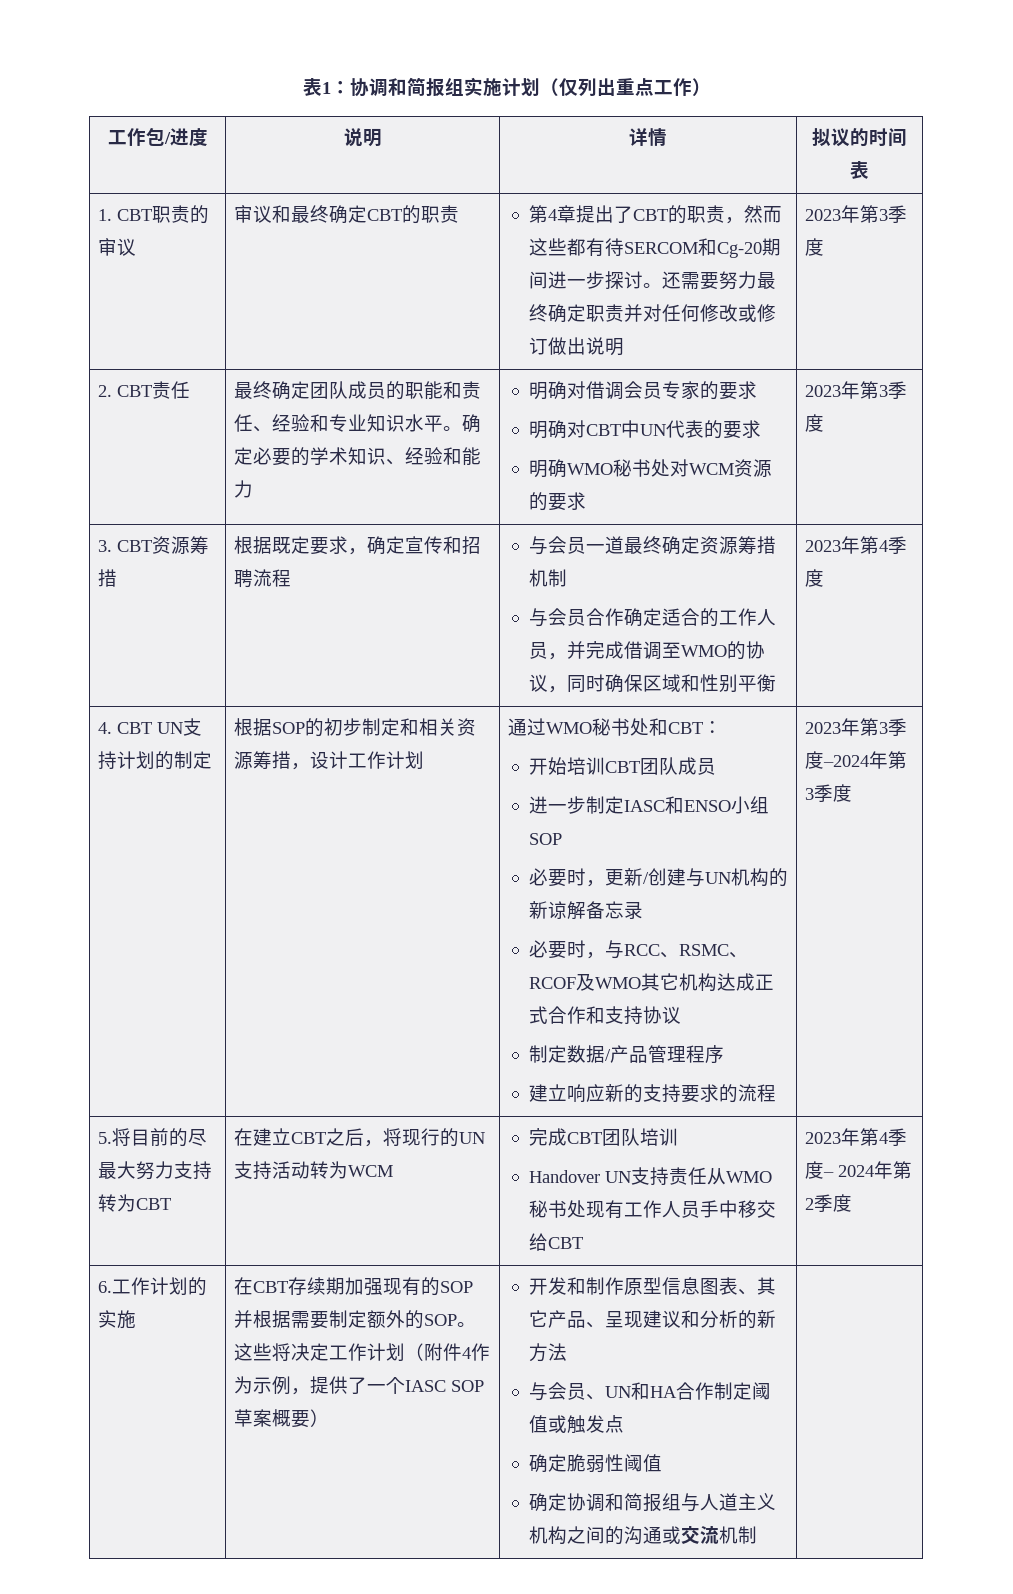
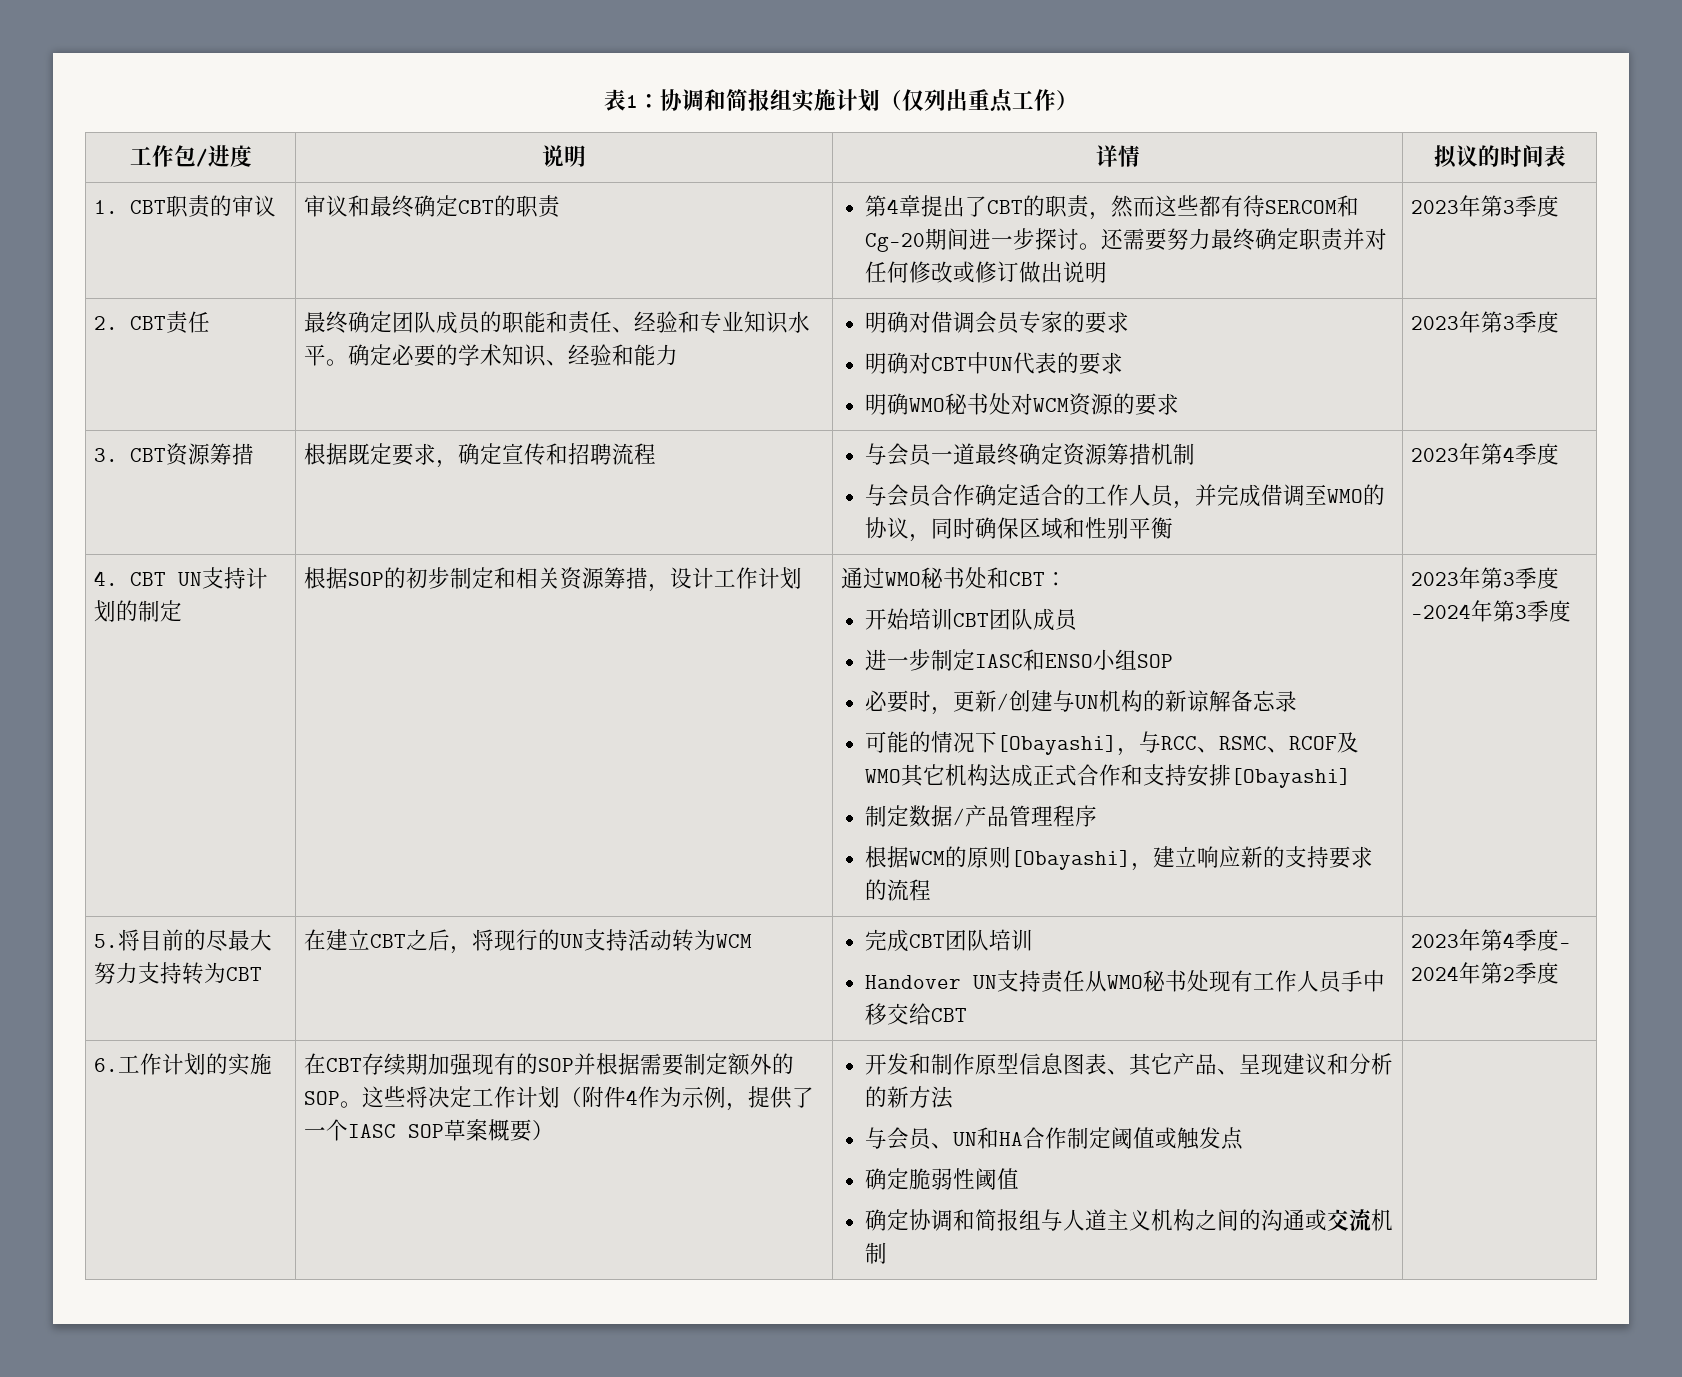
- 必要时，与RCC、RSMC、RCOF及WMO其它机构达成正式合作和支持协议
+ 可能的情况下[Obayashi]，与RCC、RSMC、RCOF及WMO其它机构达成正式合作和支持安排[Obayashi]
- 建立响应新的支持要求的流程
+ 根据WCM的原则[Obayashi]，建立响应新的支持要求的流程

